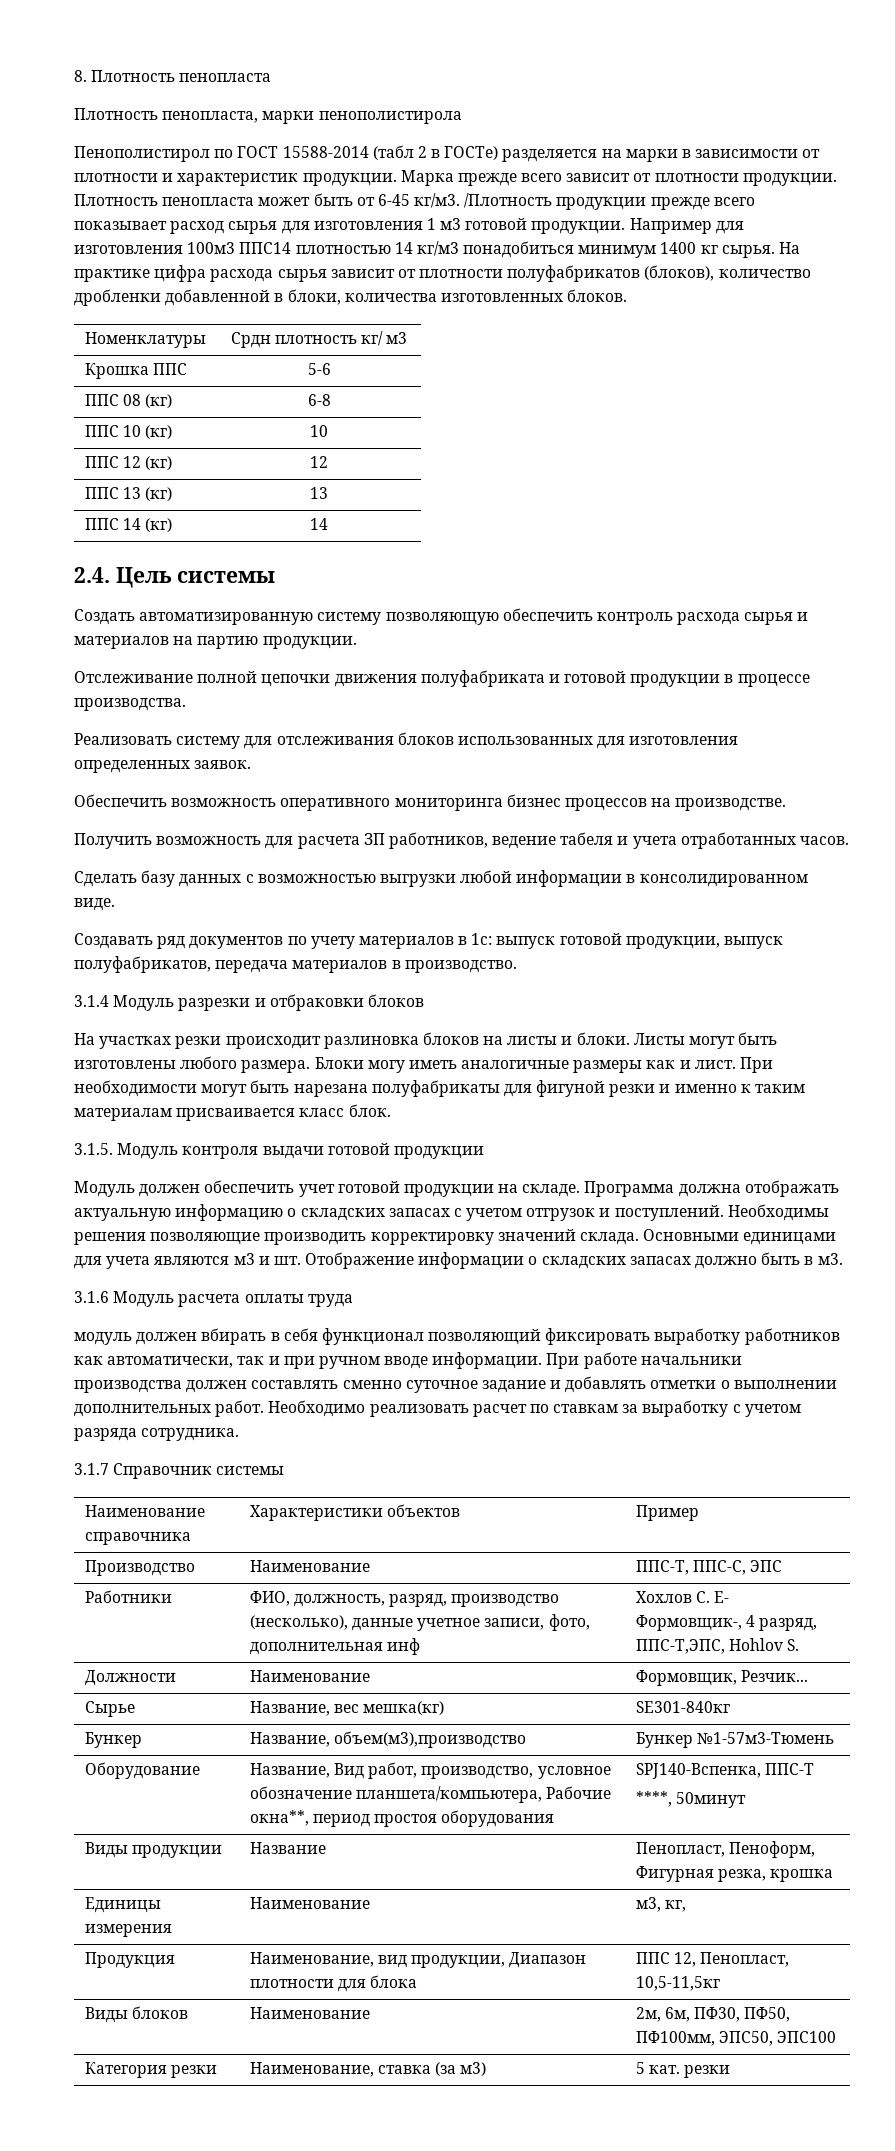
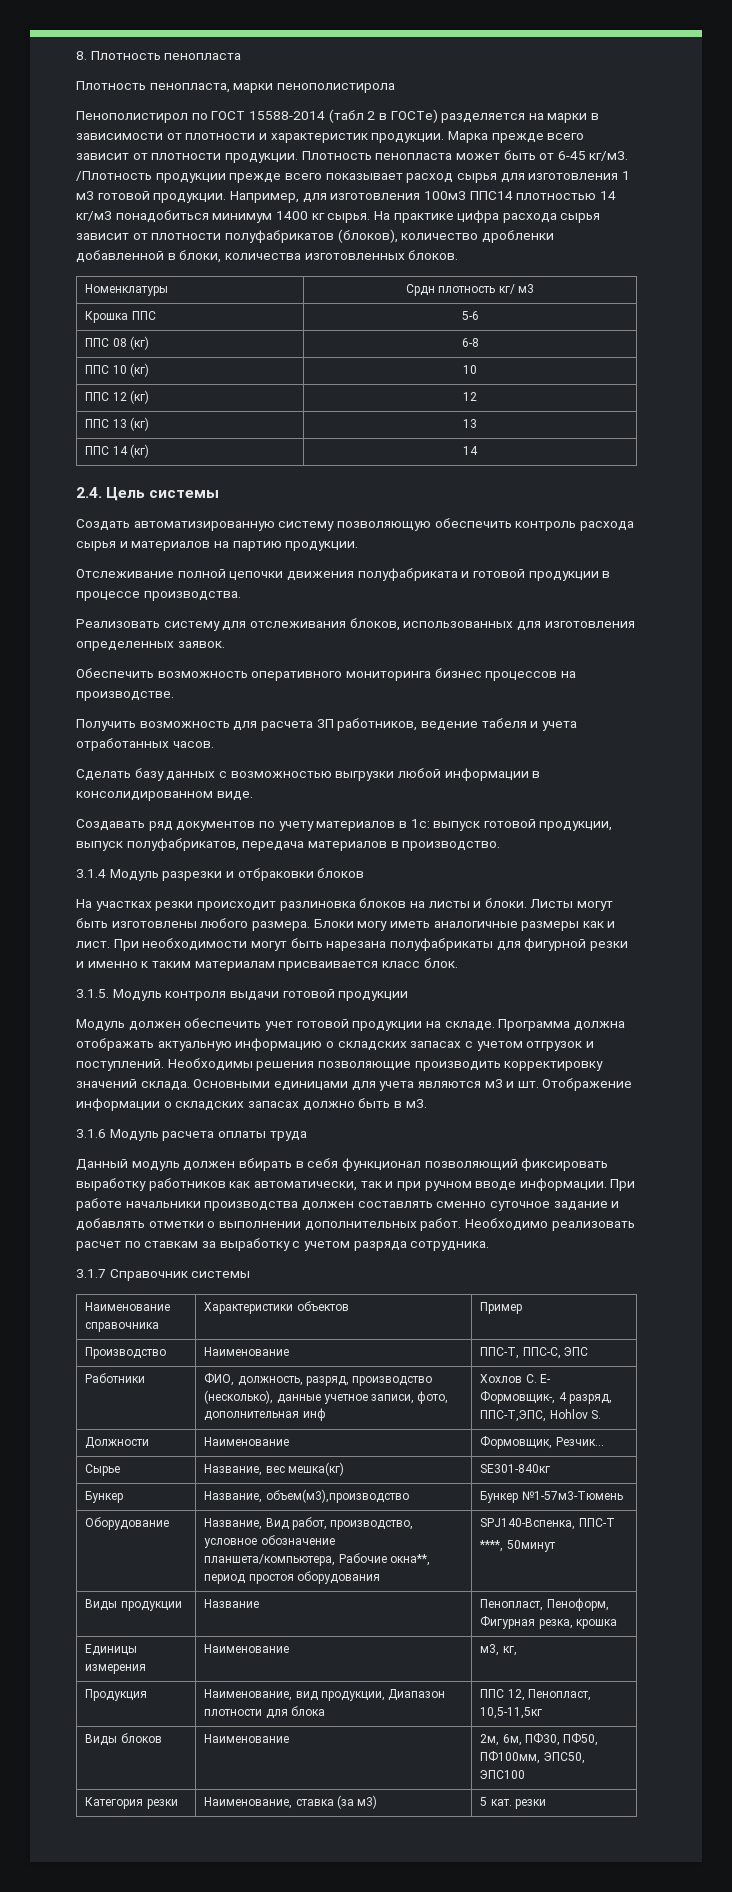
- Например для изготовления 100м3 ППС14 плотностью 14 кг/м3 понадобиться минимум 1400 кг сырья.
+ Например, для изготовления 100м3 ППС14 плотностью 14 кг/м3 понадобиться минимум 1400 кг сырья.
- Реализовать систему для отслеживания блоков использованных для изготовления определенных заявок.
+ Реализовать систему для отслеживания блоков, использованных для изготовления определенных заявок.
- При необходимости могут быть нарезана полуфабрикаты для фигуной резки и именно к таким материалам присваивается класс блок.
+ При необходимости могут быть нарезана полуфабрикаты для фигурной резки и именно к таким материалам присваивается класс блок.
- модуль должен вбирать в себя функционал позволяющий фиксировать выработку работников как автоматически, так и при ручном вводе информации.
+ Данный модуль должен вбирать в себя функционал позволяющий фиксировать выработку работников как автоматически, так и при ручном вводе информации.

